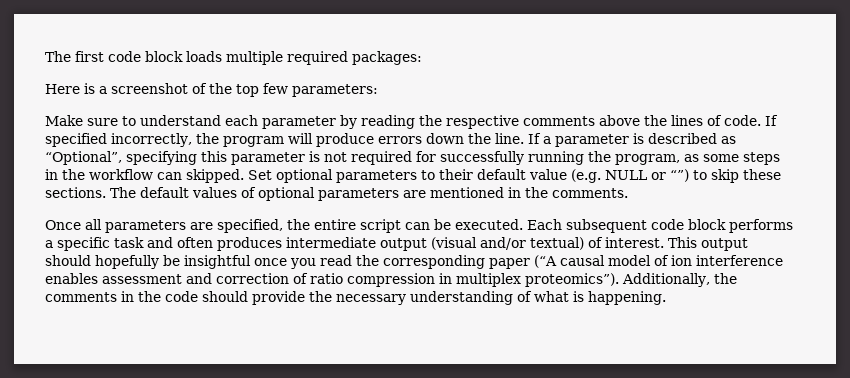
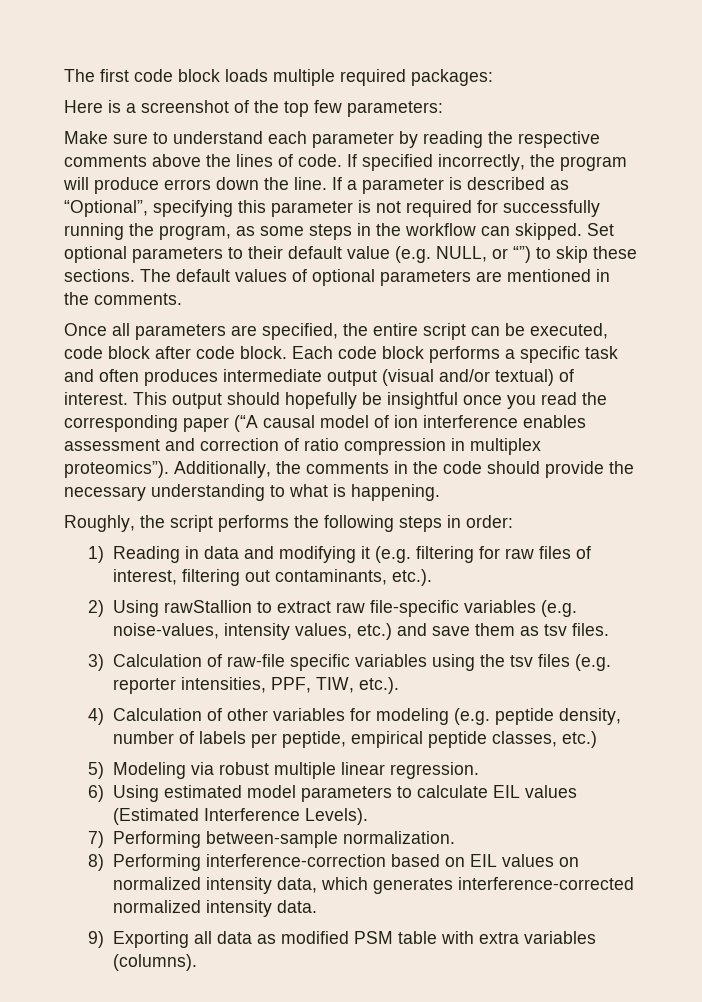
- Set optional parameters to their default value (e.g. NULL or “”) to skip these sections.
+ Set optional parameters to their default value (e.g. NULL, or “”) to skip these sections.
- Once all parameters are specified, the entire script can be executed. Each subsequent code block performs a specific task and often produces intermediate output (visual and/or textual) of interest.
+ Once all parameters are specified, the entire script can be executed, code block after code block. Each code block performs a specific task and often produces intermediate output (visual and/or textual) of interest.
- Additionally, the comments in the code should provide the necessary understanding of what is happening.
+ Additionally, the comments in the code should provide the necessary understanding to what is happening.
+ Roughly, the script performs the following steps in order:
+ 1) Reading in data and modifying it (e.g. filtering for raw files of interest, filtering out contaminants, etc.).
+ 2) Using rawStallion to extract raw file-specific variables (e.g. noise-values, intensity values, etc.) and save them as tsv files.
+ 3) Calculation of raw-file specific variables using the tsv files (e.g. reporter intensities, PPF, TIW, etc.).
+ 4) Calculation of other variables for modeling (e.g. peptide density, number of labels per peptide, empirical peptide classes, etc.)
+ 5) Modeling via robust multiple linear regression.
+ 6) Using estimated model parameters to calculate EIL values (Estimated Interference Levels).
+ 7) Performing between-sample normalization.
+ 8) Performing interference-correction based on EIL values on normalized intensity data, which generates interference-corrected normalized intensity data.
+ 9) Exporting all data as modified PSM table with extra variables (columns).

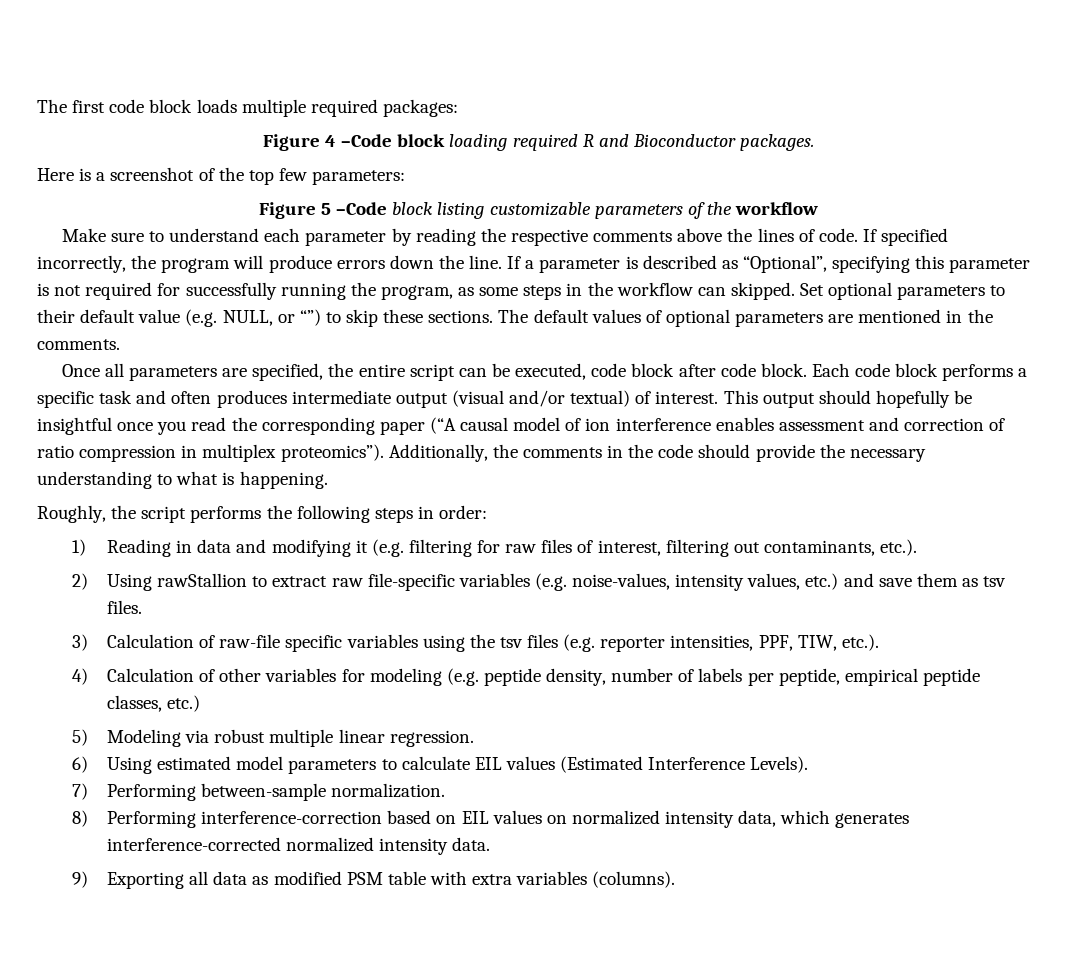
+ Figure 4 –Code block loading required R and Bioconductor packages.
+ Figure 5 –Code block listing customizable parameters of the workflow

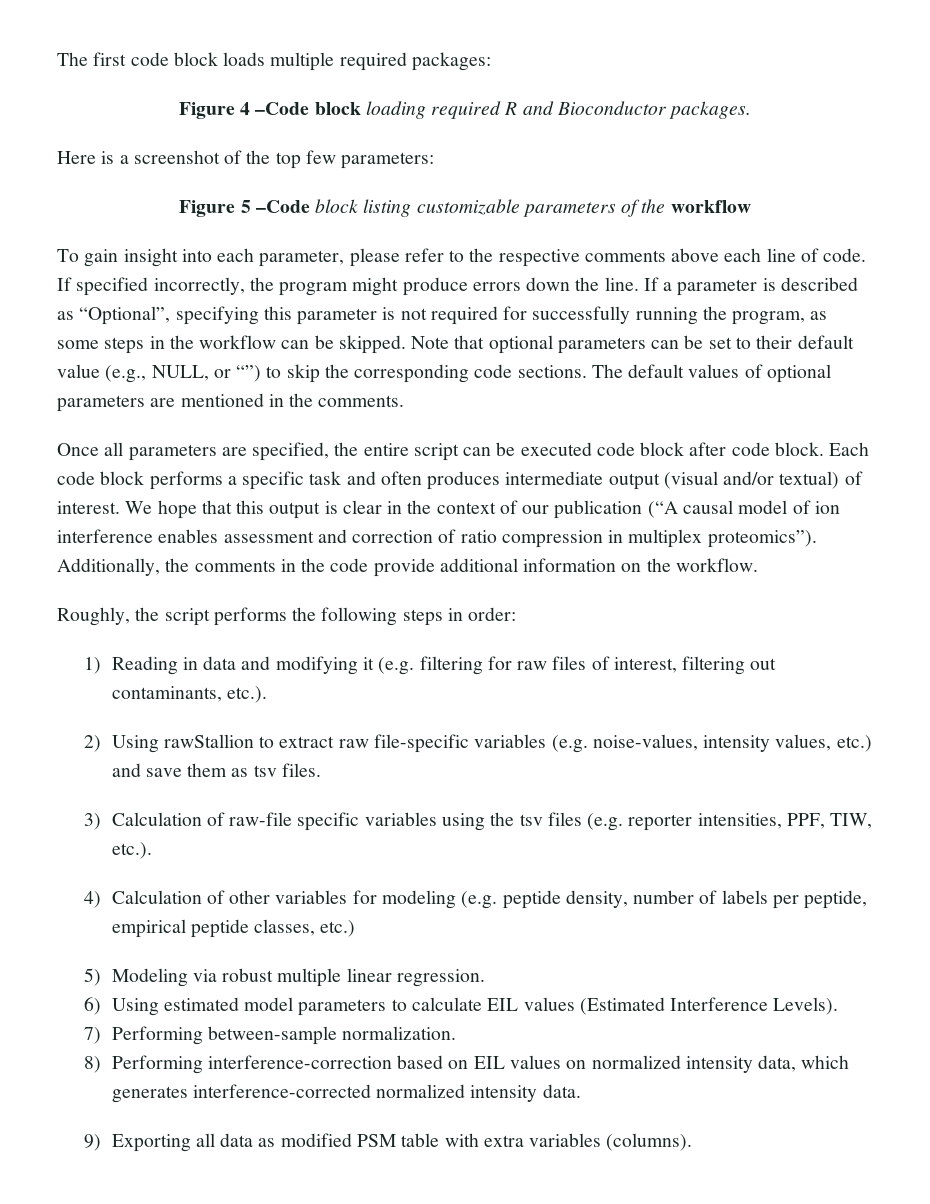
- Make sure to understand each parameter by reading the respective comments above the lines of code.
+ To gain insight into each parameter, please refer to the respective comments above each line of code.
- If specified incorrectly, the program will produce errors down the line.
+ If specified incorrectly, the program might produce errors down the line.
- If a parameter is described as “Optional”, specifying this parameter is not required for successfully running the program, as some steps in the workflow can skipped. Set optional parameters to their default value (e.g. NULL, or “”) to skip these sections.
+ If a parameter is described as “Optional”, specifying this parameter is not required for successfully running the program, as some steps in the workflow can be skipped. Note that optional parameters can be set to their default value (e.g., NULL, or “”) to skip the corresponding code sections.
- Once all parameters are specified, the entire script can be executed, code block after code block.
+ Once all parameters are specified, the entire script can be executed code block after code block.
- This output should hopefully be insightful once you read the corresponding paper (“A causal model of ion interference enables assessment and correction of ratio compression in multiplex proteomics”).
+ We hope that this output is clear in the context of our publication (“A causal model of ion interference enables assessment and correction of ratio compression in multiplex proteomics”).
- Additionally, the comments in the code should provide the necessary understanding to what is happening.
+ Additionally, the comments in the code provide additional information on the workflow.

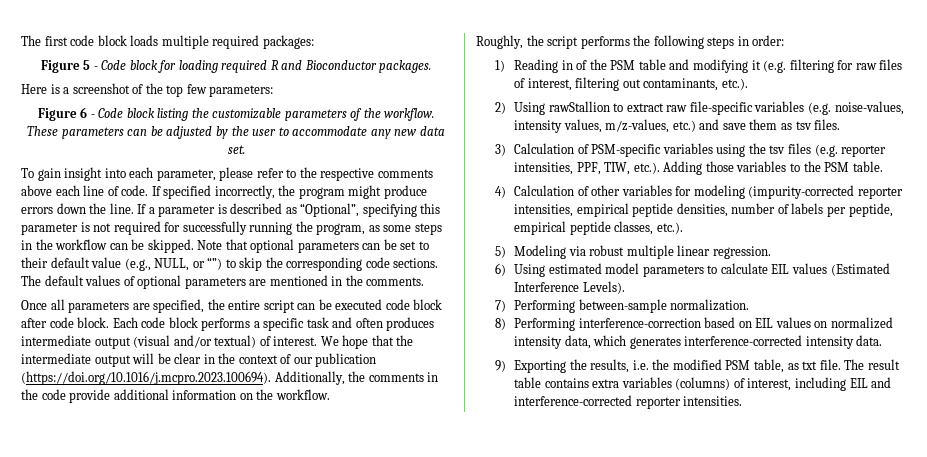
- Figure 4 –Code block loading required R and Bioconductor packages.
+ Figure 5 - Code block for loading required R and Bioconductor packages.
- Figure 5 –Code block listing customizable parameters of the workflow
+ Figure 6 - Code block listing the customizable parameters of the workflow. These parameters can be adjusted by the user to accommodate any new data set.
- We hope that this output is clear in the context of our publication (“A causal model of ion interference enables assessment and correction of ratio compression in multiplex proteomics”). Additionally, the comments in the code provide additional information on the workflow.
+ We hope that the intermediate output will be clear in the context of our publication (https://doi.org/10.1016/j.mcpro.2023.100694). Additionally, the comments in the code provide additional information on the workflow.
- 1) Reading in data and modifying it (e.g. filtering for raw files of interest, filtering out contaminants, etc.).
+ 1) Reading in of the PSM table and modifying it (e.g. filtering for raw files of interest, filtering out contaminants, etc.).
- 2) Using rawStallion to extract raw file-specific variables (e.g. noise-values, intensity values, etc.) and save them as tsv files.
+ 2) Using rawStallion to extract raw file-specific variables (e.g. noise-values, intensity values, m/z-values, etc.) and save them as tsv files.
- 3) Calculation of raw-file specific variables using the tsv files (e.g. reporter intensities, PPF, TIW, etc.).
+ 3) Calculation of PSM-specific variables using the tsv files (e.g. reporter intensities, PPF, TIW, etc.). Adding those variables to the PSM table.
- 4) Calculation of other variables for modeling (e.g. peptide density, number of labels per peptide, empirical peptide classes, etc.)
+ 4) Calculation of other variables for modeling (impurity-corrected reporter intensities, empirical peptide densities, number of labels per peptide, empirical peptide classes, etc.).
- 8) Performing interference-correction based on EIL values on normalized intensity data, which generates interference-corrected normalized intensity data.
+ 8) Performing interference-correction based on EIL values on normalized intensity data, which generates interference-corrected intensity data.
- 9) Exporting all data as modified PSM table with extra variables (columns).
+ 9) Exporting the results, i.e. the modified PSM table, as txt file. The result table contains extra variables (columns) of interest, including EIL and interference-corrected reporter intensities.

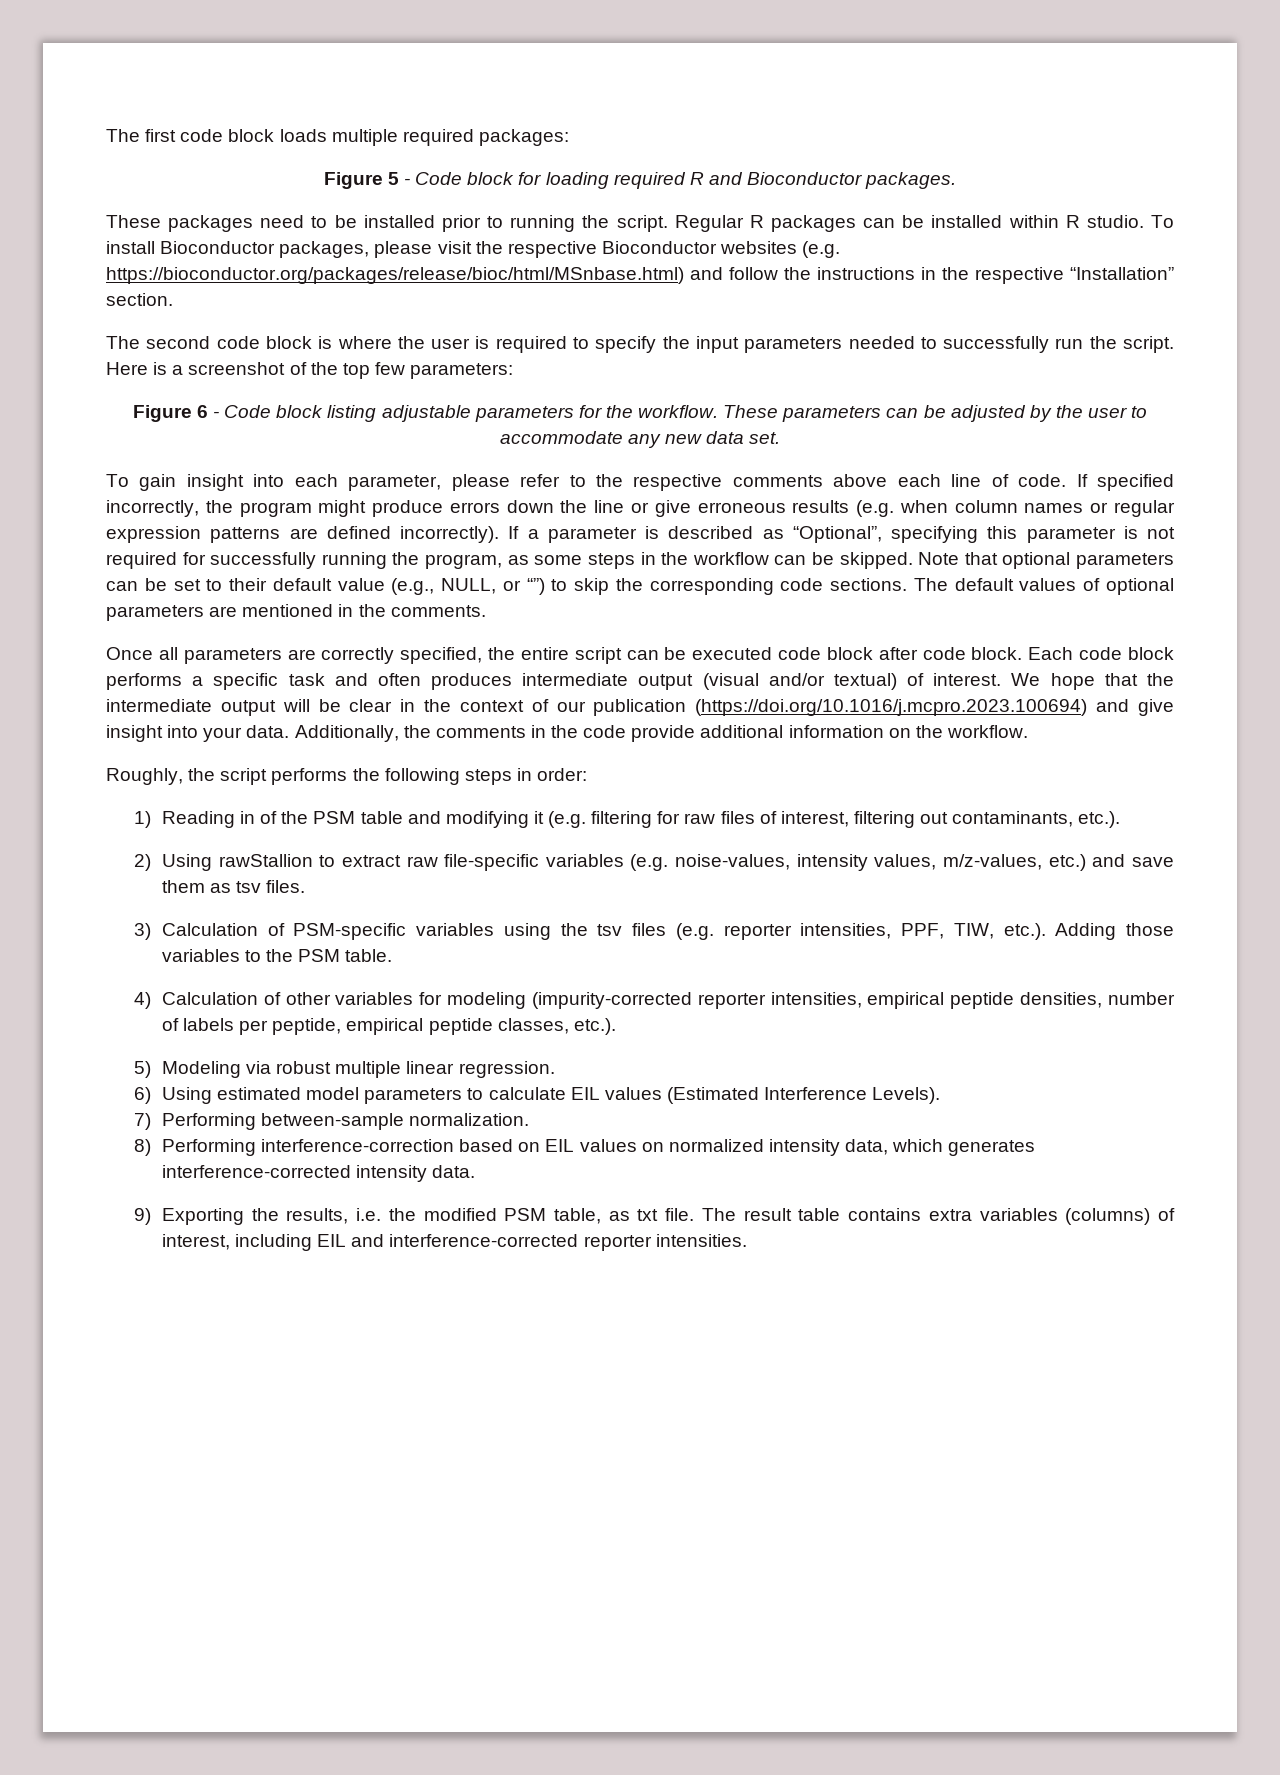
+ These packages need to be installed prior to running the script. Regular R packages can be installed within R studio. To install Bioconductor packages, please visit the respective Bioconductor websites (e.g. https://bioconductor.org/packages/release/bioc/html/MSnbase.html) and follow the instructions in the respective “Installation” section.
+ The second code block is where the user is required to specify the input parameters needed to successfully run the script.
- Figure 6 - Code block listing the customizable parameters of the workflow.
+ Figure 6 - Code block listing adjustable parameters for the workflow.
- If specified incorrectly, the program might produce errors down the line.
+ If specified incorrectly, the program might produce errors down the line or give erroneous results (e.g. when column names or regular expression patterns are defined incorrectly).
- Once all parameters are specified, the entire script can be executed code block after code block.
+ Once all parameters are correctly specified, the entire script can be executed code block after code block.
- We hope that the intermediate output will be clear in the context of our publication (https://doi.org/10.1016/j.mcpro.2023.100694). Additionally, the comments in the code provide additional information on the workflow.
+ We hope that the intermediate output will be clear in the context of our publication (https://doi.org/10.1016/j.mcpro.2023.100694) and give insight into your data. Additionally, the comments in the code provide additional information on the workflow.

